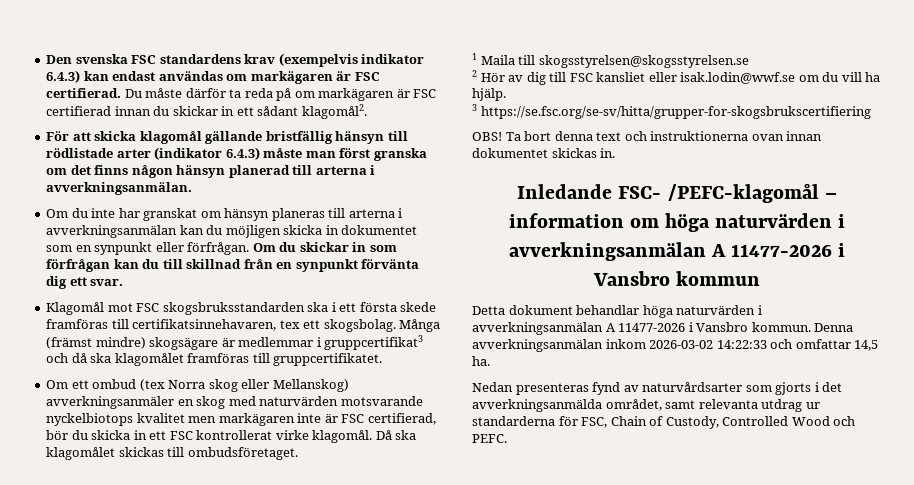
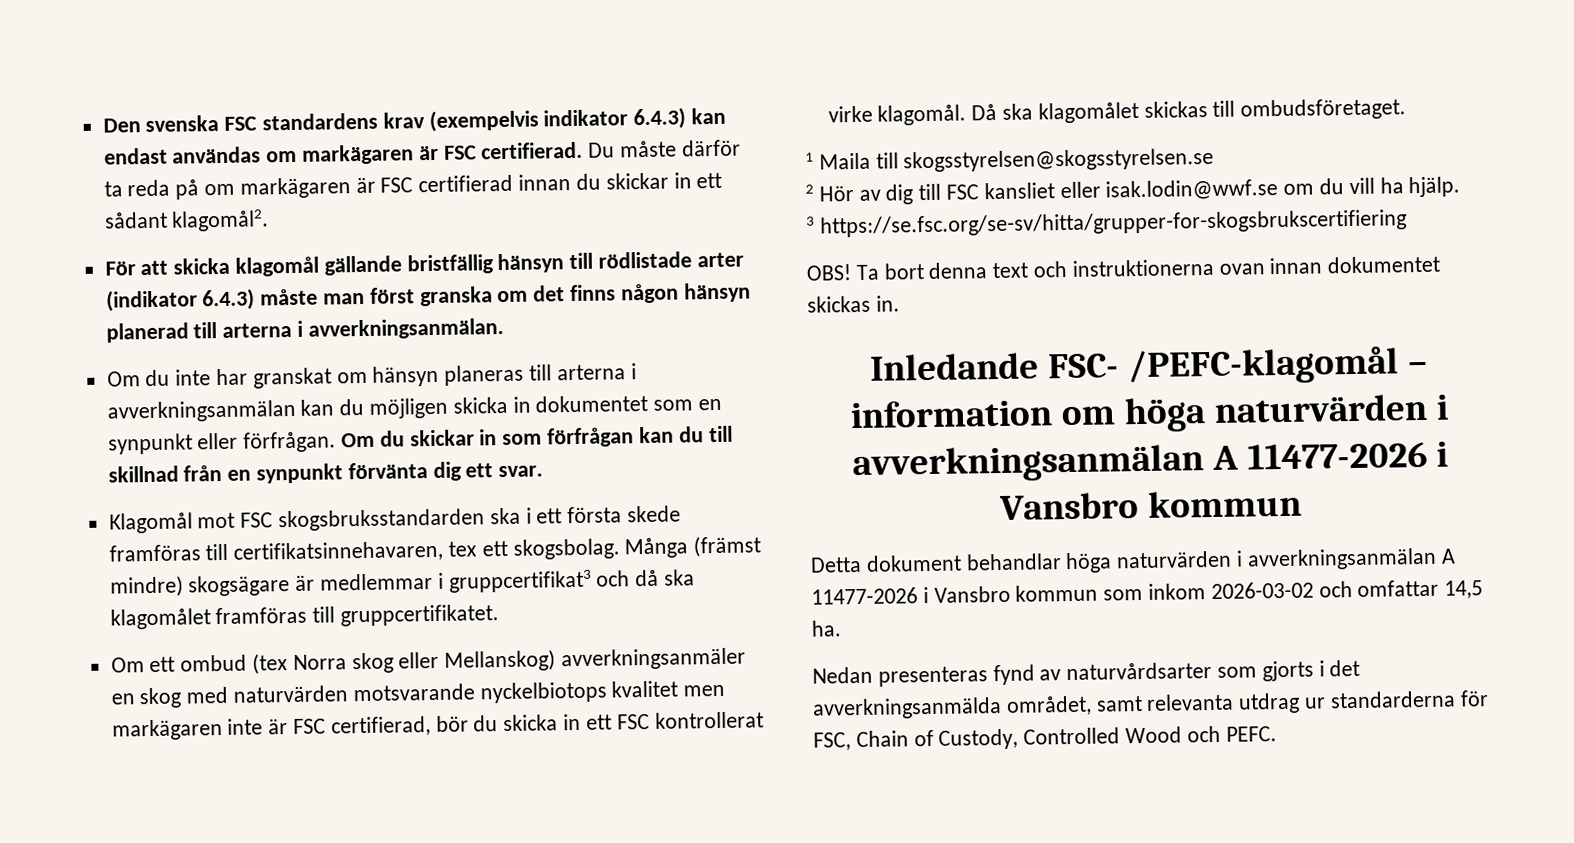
- Detta dokument behandlar höga naturvärden i avverkningsanmälan A 11477-2026 i Vansbro kommun. Denna avverkningsanmälan inkom 2026-03-02 14:22:33 och omfattar 14,5 ha.
+ Detta dokument behandlar höga naturvärden i avverkningsanmälan A 11477-2026 i Vansbro kommun som inkom 2026-03-02 och omfattar 14,5 ha.

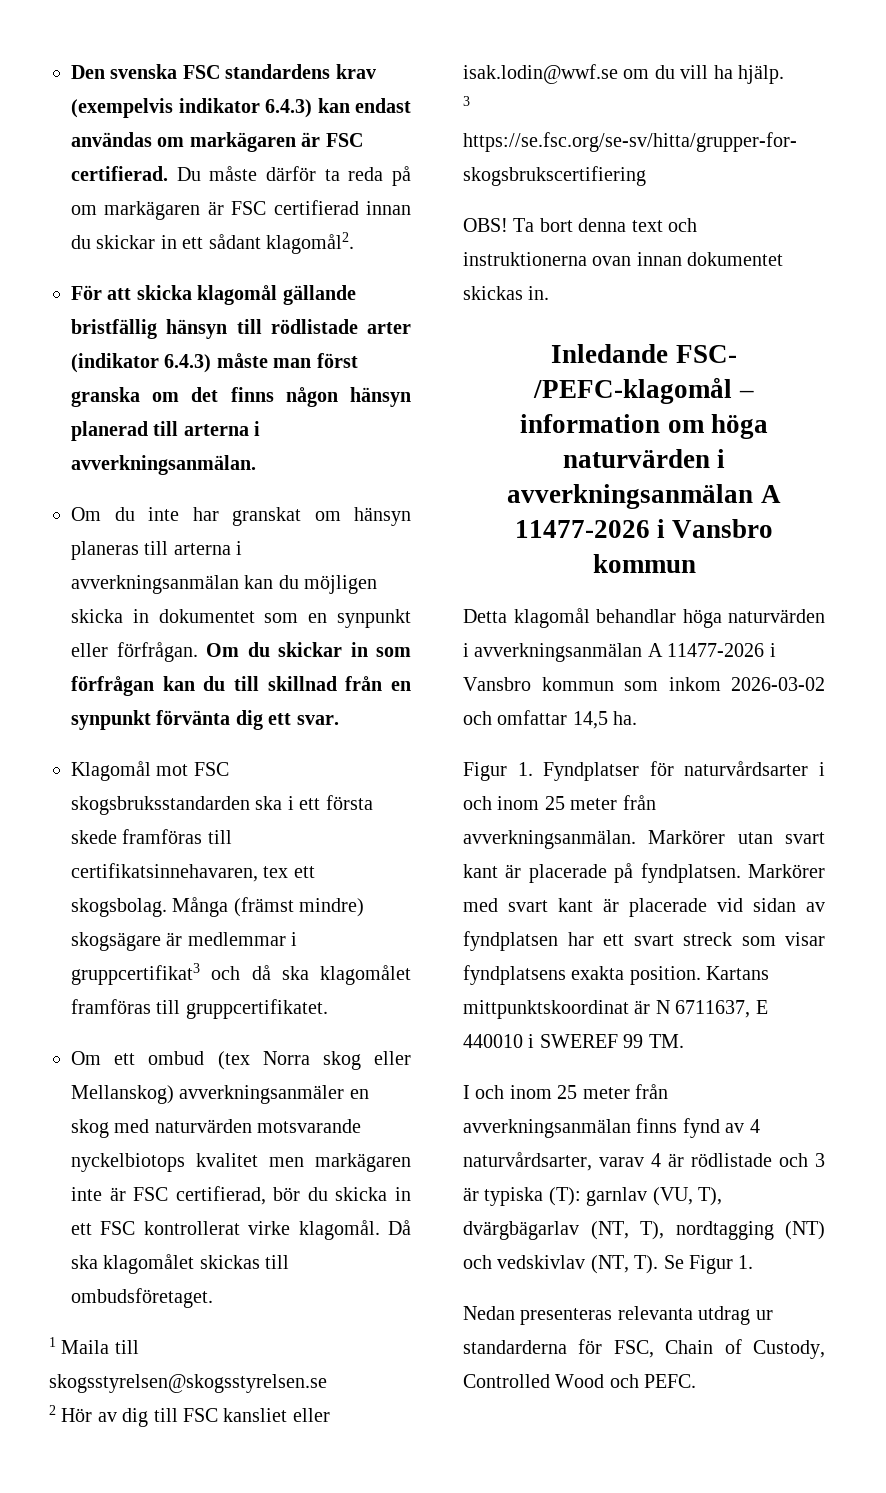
- Detta dokument behandlar höga naturvärden i avverkningsanmälan A 11477-2026 i Vansbro kommun som inkom 2026-03-02 och omfattar 14,5 ha.
+ Detta klagomål behandlar höga naturvärden i avverkningsanmälan A 11477-2026 i Vansbro kommun som inkom 2026-03-02 och omfattar 14,5 ha.
- Nedan presenteras fynd av naturvårdsarter som gjorts i det avverkningsanmälda området, samt relevanta utdrag ur standarderna för FSC, Chain of Custody, Controlled Wood och PEFC.
+ Figur 1. Fyndplatser för naturvårdsarter i och inom 25 meter från avverkningsanmälan. Markörer utan svart kant är placerade på fyndplatsen. Markörer med svart kant är placerade vid sidan av fyndplatsen har ett svart streck som visar fyndplatsens exakta position. Kartans mittpunktskoordinat är N 6711637, E 440010 i SWEREF 99 TM.
+ I och inom 25 meter från avverkningsanmälan finns fynd av 4 naturvårdsarter, varav 4 är rödlistade och 3 är typiska (T): garnlav (VU, T), dvärgbägarlav (NT, T), nordtagging (NT) och vedskivlav (NT, T). Se Figur 1.
+ Nedan presenteras relevanta utdrag ur standarderna för FSC, Chain of Custody, Controlled Wood och PEFC.

